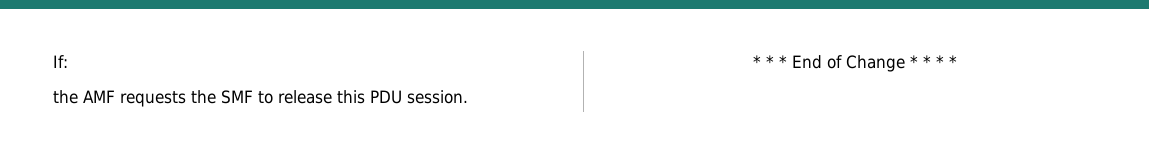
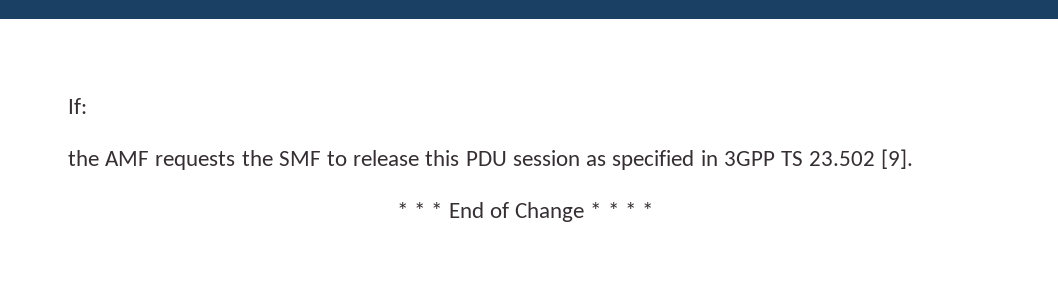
- the AMF requests the SMF to release this PDU session.
+ the AMF requests the SMF to release this PDU session as specified in 3GPP TS 23.502 [9].

